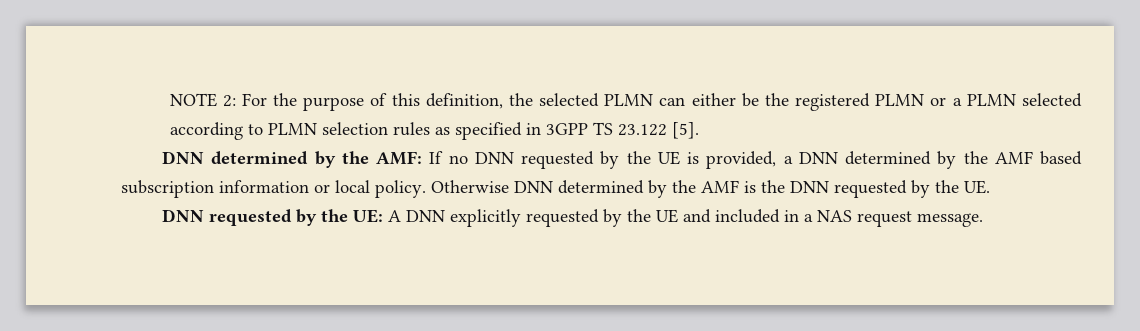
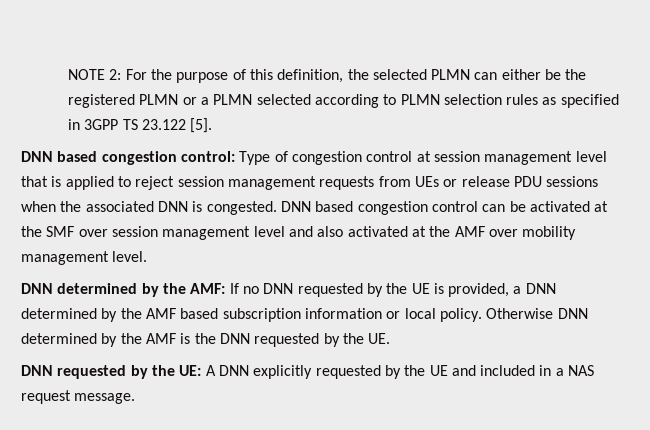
+ DNN based congestion control: Type of congestion control at session management level that is applied to reject session management requests from UEs or release PDU sessions when the associated DNN is congested. DNN based congestion control can be activated at the SMF over session management level and also activated at the AMF over mobility management level.

